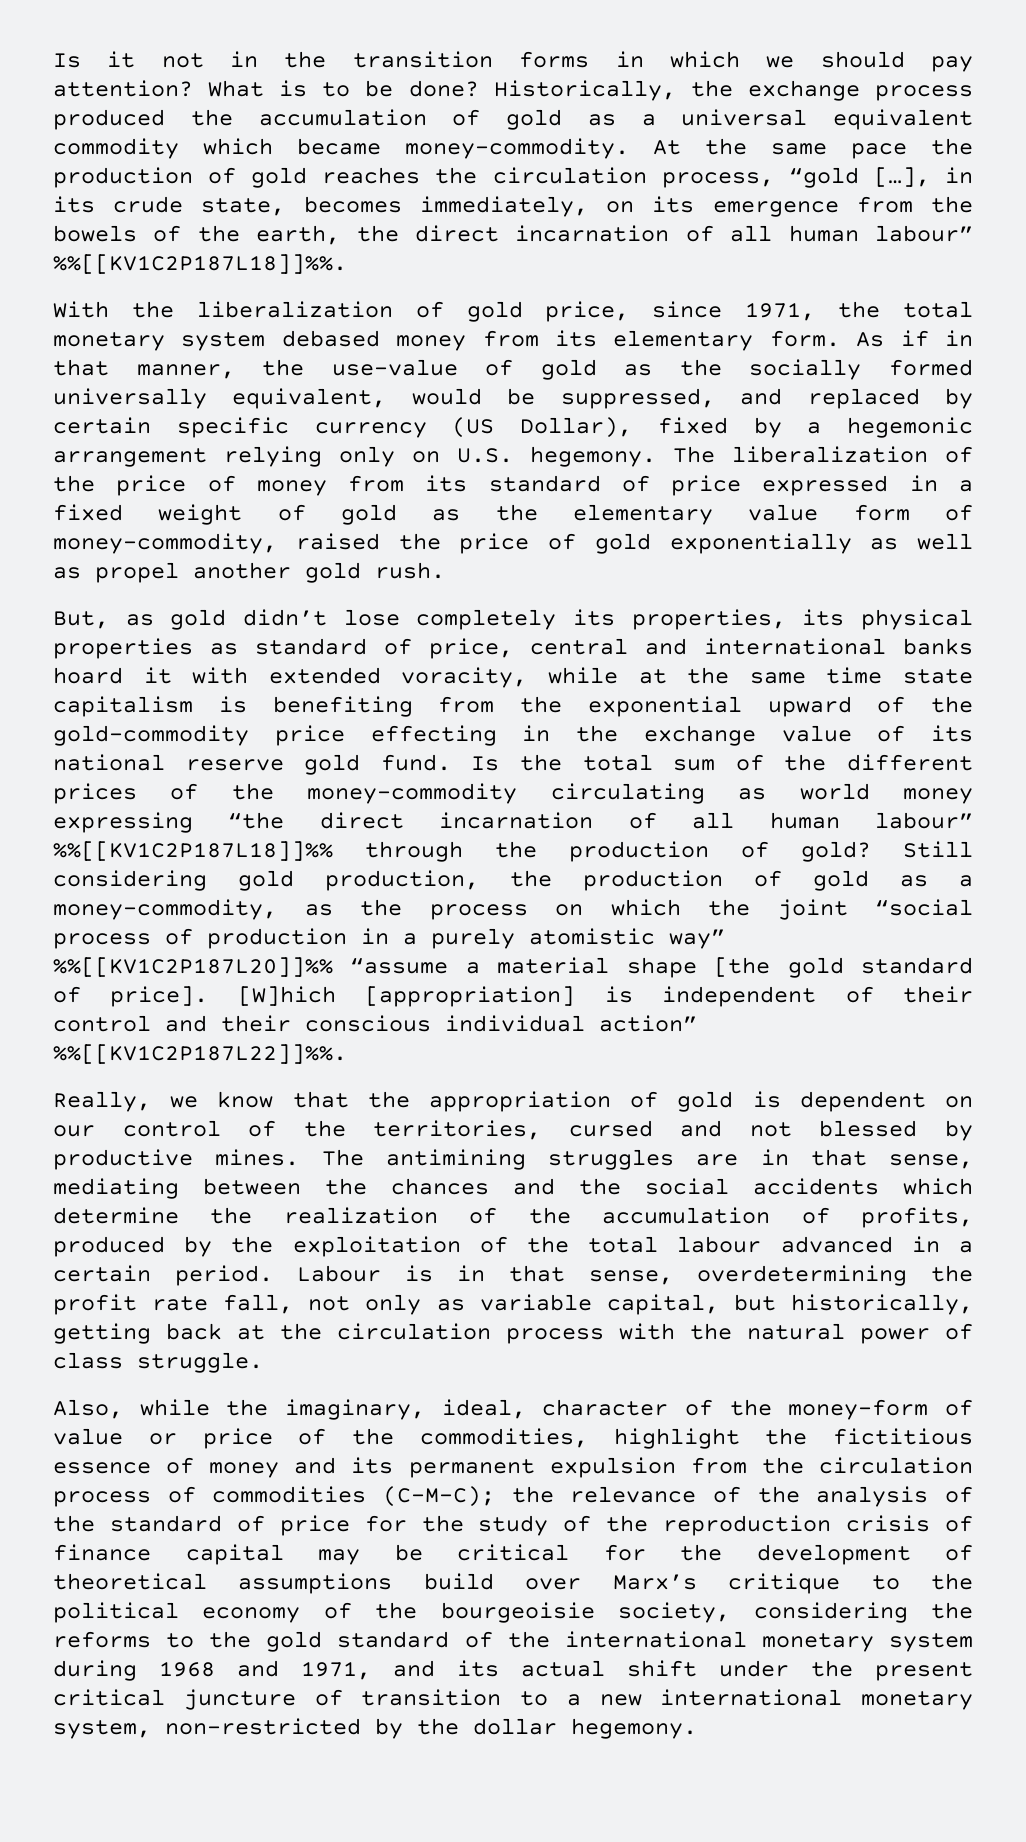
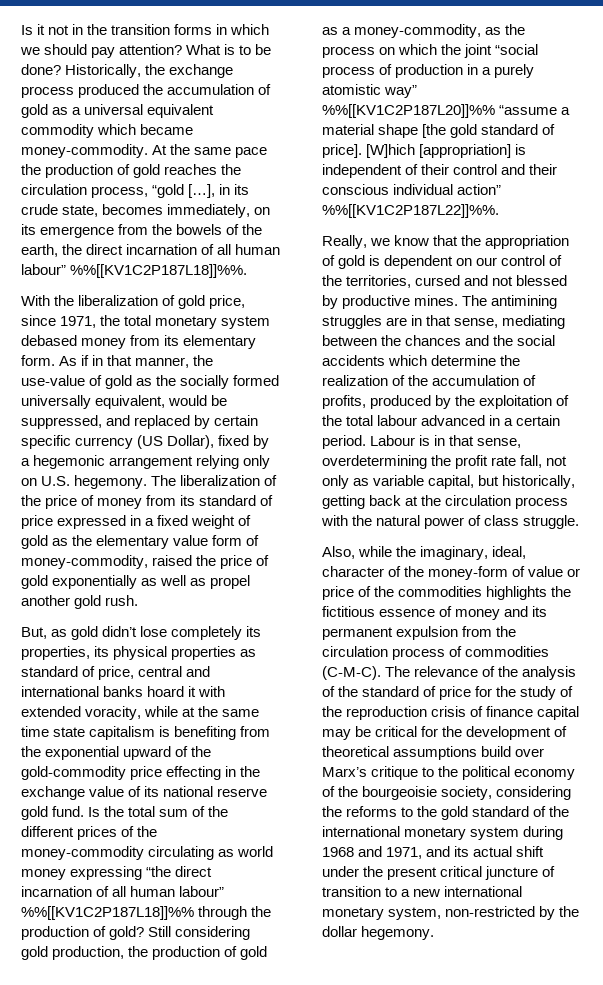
- Also, while the imaginary, ideal, character of the money-form of value or price of the commodities, highlight the fictitious essence of money and its permanent expulsion from the circulation process of commodities (C-M-C); the relevance of the analysis of the standard of price for the study of the reproduction crisis of finance capital may be critical for the development of theoretical assumptions build over Marx’s critique to the political economy of the bourgeoisie society, considering the reforms to the gold standard of the international monetary system during 1968 and 1971, and its actual shift under the present critical juncture of transition to a new international monetary system, non-restricted by the dollar hegemony.
+ Also, while the imaginary, ideal, character of the money-form of value or price of the commodities highlights the fictitious essence of money and its permanent expulsion from the circulation process of commodities (C-M-C). The relevance of the analysis of the standard of price for the study of the reproduction crisis of finance capital may be critical for the development of theoretical assumptions build over Marx’s critique to the political economy of the bourgeoisie society, considering the reforms to the gold standard of the international monetary system during 1968 and 1971, and its actual shift under the present critical juncture of transition to a new international monetary system, non-restricted by the dollar hegemony.

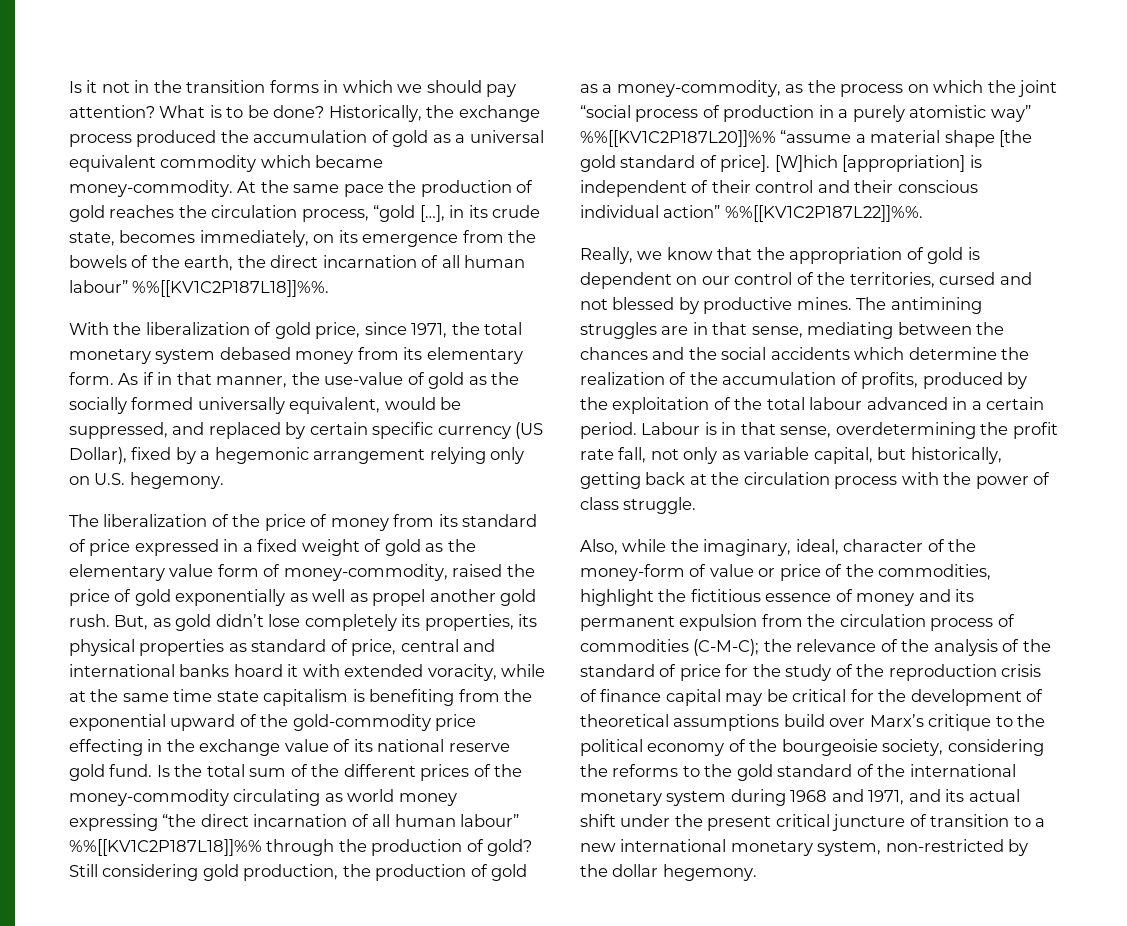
- As if in that manner, the use-value of gold as the socially formed universally equivalent, would be suppressed, and replaced by certain specific currency (US Dollar), fixed by a hegemonic arrangement relying only on U.S. hegemony. The liberalization of the price of money from its standard of price expressed in a fixed weight of gold as the elementary value form of money-commodity, raised the price of gold exponentially as well as propel another gold rush.
- But, as gold didn’t lose completely its properties, its physical properties as standard of price, central and international banks hoard it with extended voracity, while at the same time state capitalism is benefiting from the exponential upward of the gold-commodity price effecting in the exchange value of its national reserve gold fund.
+ As if in that manner, the use-value of gold as the socially formed universally equivalent, would be suppressed, and replaced by certain specific currency (US Dollar), fixed by a hegemonic arrangement relying only on U.S. hegemony.
+ The liberalization of the price of money from its standard of price expressed in a fixed weight of gold as the elementary value form of money-commodity, raised the price of gold exponentially as well as propel another gold rush. But, as gold didn’t lose completely its properties, its physical properties as standard of price, central and international banks hoard it with extended voracity, while at the same time state capitalism is benefiting from the exponential upward of the gold-commodity price effecting in the exchange value of its national reserve gold fund.
- Labour is in that sense, overdetermining the profit rate fall, not only as variable capital, but historically, getting back at the circulation process with the natural power of class struggle.
+ Labour is in that sense, overdetermining the profit rate fall, not only as variable capital, but historically, getting back at the circulation process with the power of class struggle.
- Also, while the imaginary, ideal, character of the money-form of value or price of the commodities highlights the fictitious essence of money and its permanent expulsion from the circulation process of commodities (C-M-C). The relevance of the analysis of the standard of price for the study of the reproduction crisis of finance capital may be critical for the development of theoretical assumptions build over Marx’s critique to the political economy of the bourgeoisie society, considering the reforms to the gold standard of the international monetary system during 1968 and 1971, and its actual shift under the present critical juncture of transition to a new international monetary system, non-restricted by the dollar hegemony.
+ Also, while the imaginary, ideal, character of the money-form of value or price of the commodities, highlight the fictitious essence of money and its permanent expulsion from the circulation process of commodities (C-M-C); the relevance of the analysis of the standard of price for the study of the reproduction crisis of finance capital may be critical for the development of theoretical assumptions build over Marx’s critique to the political economy of the bourgeoisie society, considering the reforms to the gold standard of the international monetary system during 1968 and 1971, and its actual shift under the present critical juncture of transition to a new international monetary system, non-restricted by the dollar hegemony.

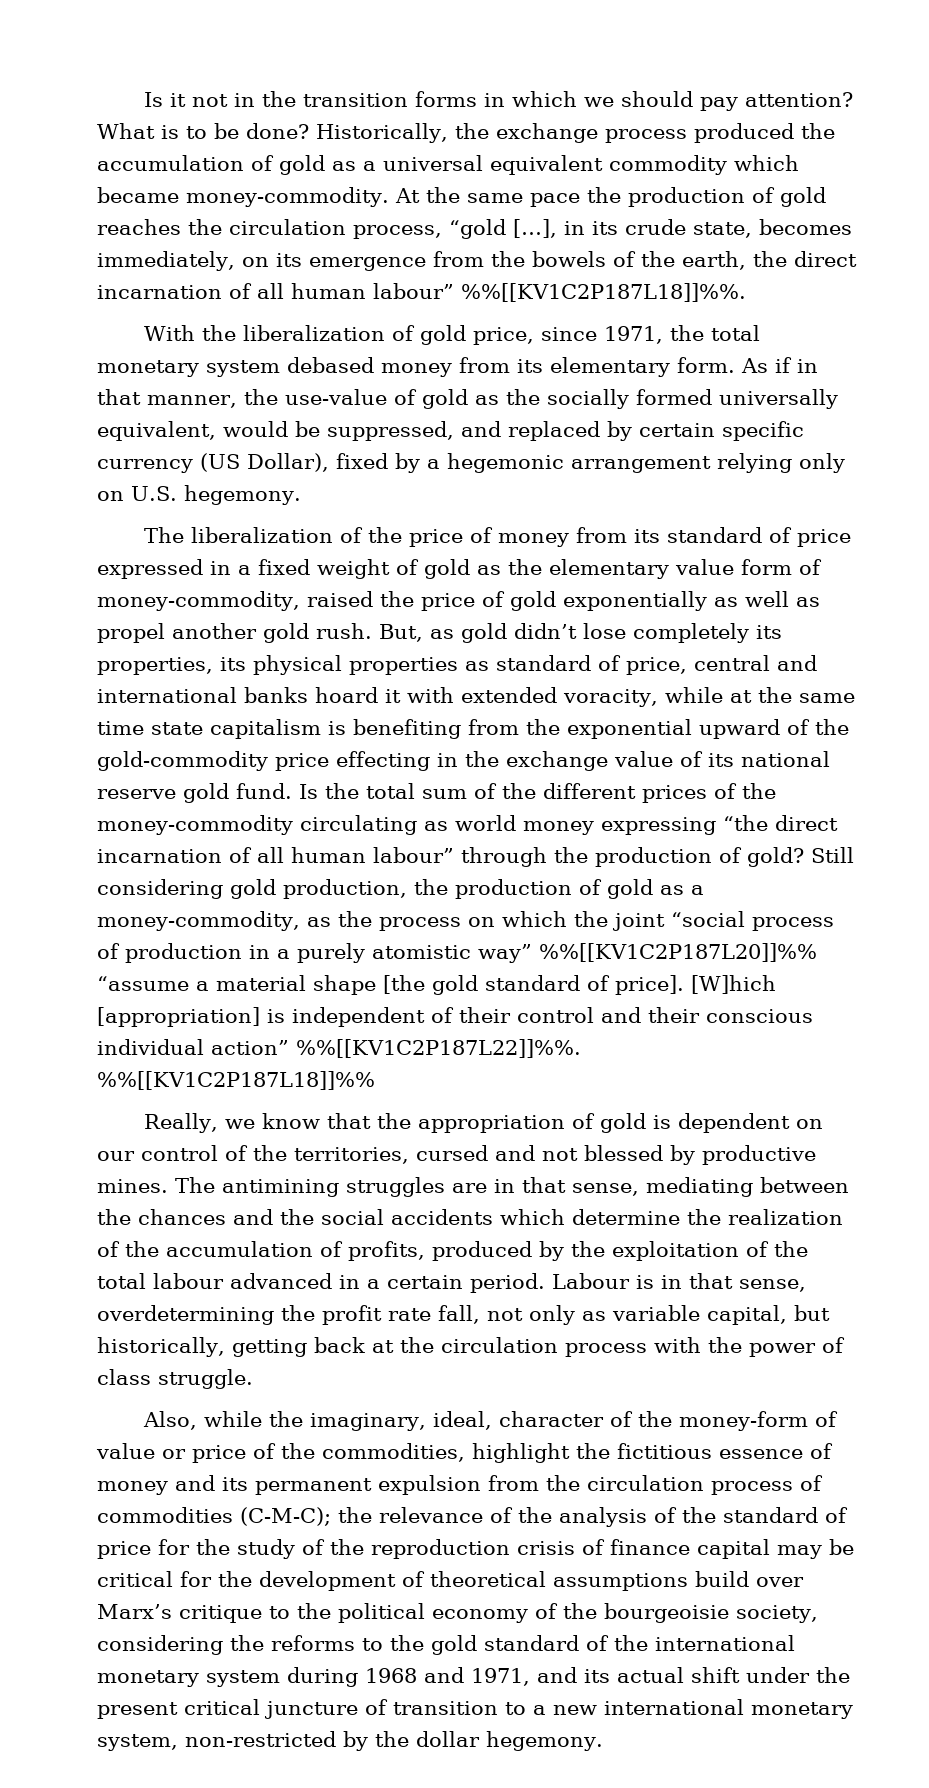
- Is the total sum of the different prices of the money-commodity circulating as world money expressing “the direct incarnation of all human labour” %%[[KV1C2P187L18]]%% through the production of gold?
+ Is the total sum of the different prices of the money-commodity circulating as world money expressing “the direct incarnation of all human labour” through the production of gold?
+ %%[[KV1C2P187L18]]%%

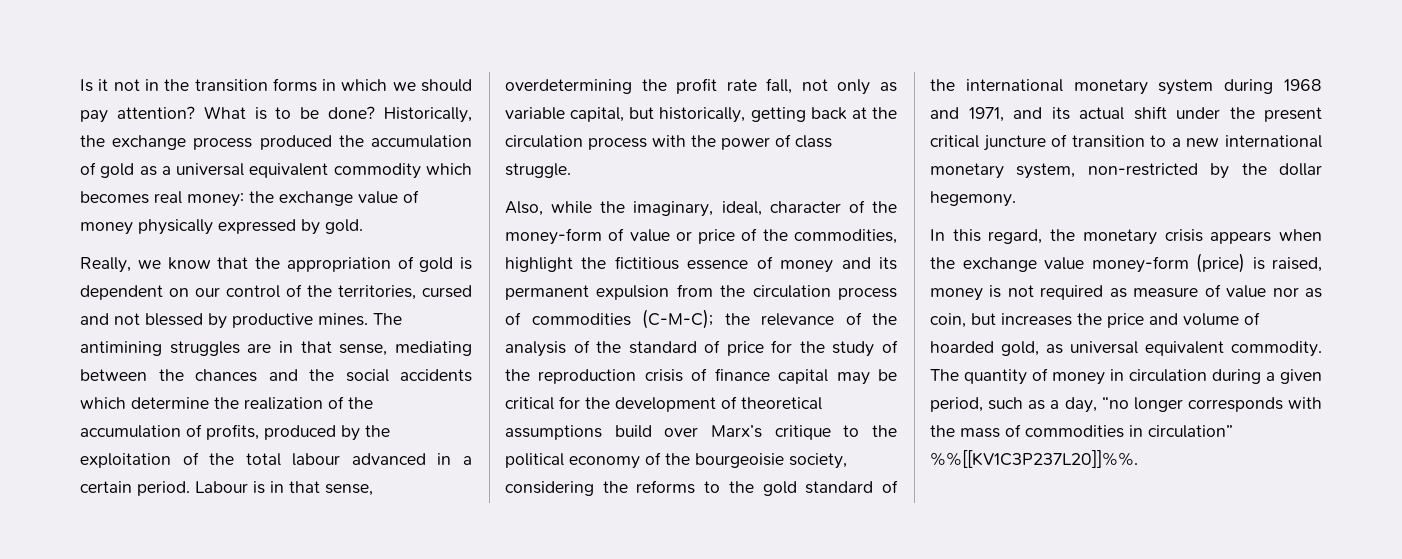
- Historically, the exchange process produced the accumulation of gold as a universal equivalent commodity which became money-commodity. At the same pace the production of gold reaches the circulation process, “gold […], in its crude state, becomes immediately, on its emergence from the bowels of the earth, the direct incarnation of all human labour” %%[[KV1C2P187L18]]%%.
- With the liberalization of gold price, since 1971, the total monetary system debased money from its elementary form. As if in that manner, the use-value of gold as the socially formed universally equivalent, would be suppressed, and replaced by certain specific currency (US Dollar), fixed by a hegemonic arrangement relying only on U.S. hegemony.
- The liberalization of the price of money from its standard of price expressed in a fixed weight of gold as the elementary value form of money-commodity, raised the price of gold exponentially as well as propel another gold rush. But, as gold didn’t lose completely its properties, its physical properties as standard of price, central and international banks hoard it with extended voracity, while at the same time state capitalism is benefiting from the exponential upward of the gold-commodity price effecting in the exchange value of its national reserve gold fund. Is the total sum of the different prices of the money-commodity circulating as world money expressing “the direct incarnation of all human labour” through the production of gold? Still considering gold production, the production of gold as a money-commodity, as the process on which the joint “social process of production in a purely atomistic way” %%[[KV1C2P187L20]]%% “assume a material shape [the gold standard of price]. [W]hich [appropriation] is independent of their control and their conscious individual action” %%[[KV1C2P187L22]]%%. %%[[KV1C2P187L18]]%%
+ Historically, the exchange process produced the accumulation of gold as a universal equivalent commodity which becomes real money: the exchange value of money physically expressed by gold.
+ In this regard, the monetary crisis appears when the exchange value money-form (price) is raised, money is not required as measure of value nor as coin, but increases the price and volume of hoarded gold, as universal equivalent commodity. The quantity of money in circulation during a given period, such as a day, “no longer corresponds with the mass of commodities in circulation” %%[[KV1C3P237L20]]%%.

